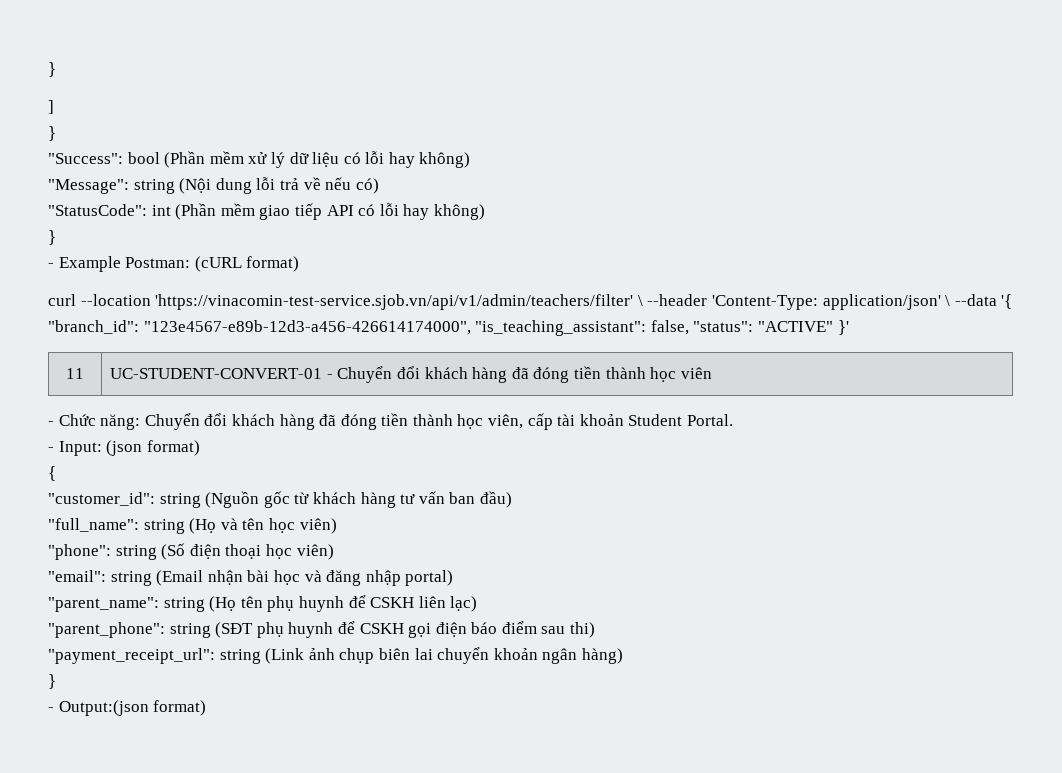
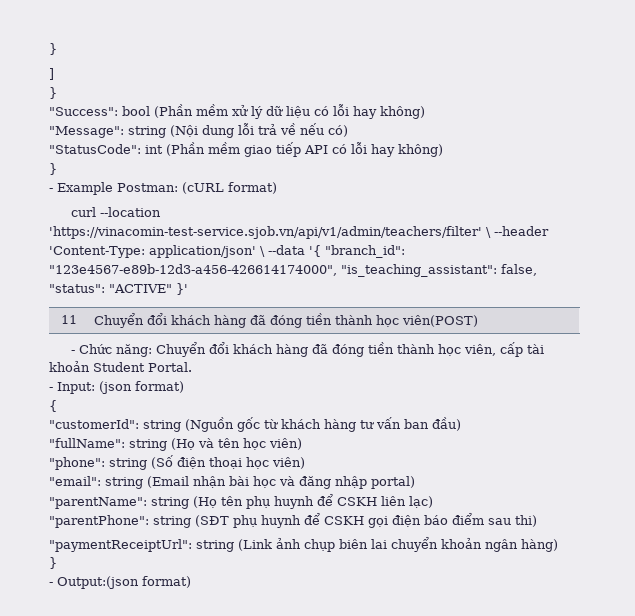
- 11 | UC-STUDENT-CONVERT-01 - Chuyển đổi khách hàng đã đóng tiền thành học viên
+ 11 | Chuyển đổi khách hàng đã đóng tiền thành học viên(POST)
- "customer_id": string (Nguồn gốc từ khách hàng tư vấn ban đầu)
+ "customerId": string (Nguồn gốc từ khách hàng tư vấn ban đầu)
- "full_name": string (Họ và tên học viên)
+ "fullName": string (Họ và tên học viên)
- "parent_name": string (Họ tên phụ huynh để CSKH liên lạc)
+ "parentName": string (Họ tên phụ huynh để CSKH liên lạc)
- "parent_phone": string (SĐT phụ huynh để CSKH gọi điện báo điểm sau thi)
+ "parentPhone": string (SĐT phụ huynh để CSKH gọi điện báo điểm sau thi)
- "payment_receipt_url": string (Link ảnh chụp biên lai chuyển khoản ngân hàng)
+ "paymentReceiptUrl": string (Link ảnh chụp biên lai chuyển khoản ngân hàng)

